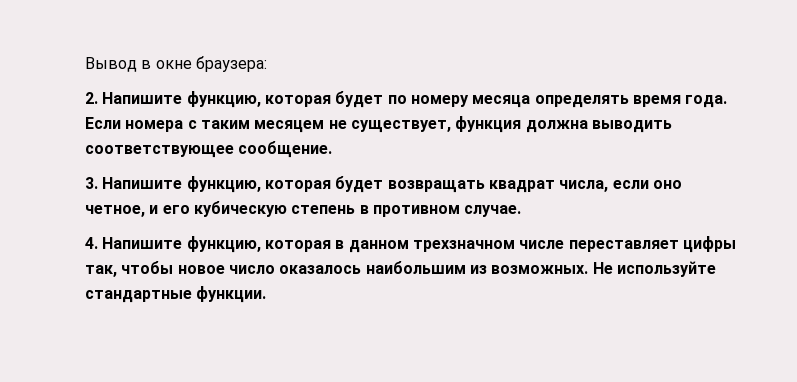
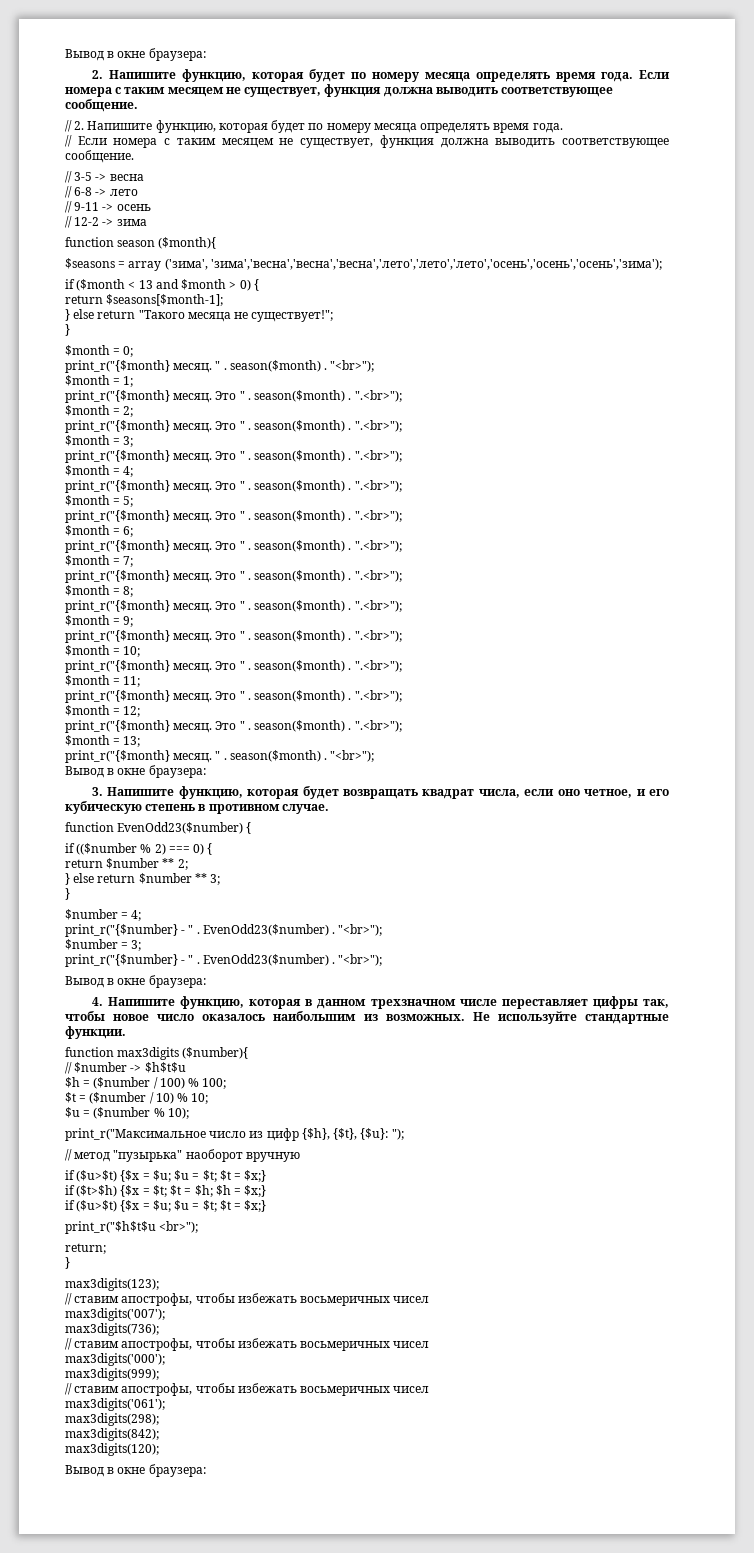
  2. Напишите функцию, которая будет по номеру месяца определять время года. Если номера с таким месяцем не существует, функция должна выводить соответствующее сообщение.
+ // 2. Напишите функцию, которая будет по номеру месяца определять время года.
+ // Если номера с таким месяцем не существует, функция должна выводить соответствующее сообщение.
+ // 3-5 -> весна
+ // 6-8 -> лето
+ // 9-11 -> осень
+ // 12-2 -> зима
+ function season ($month){
+ $seasons = array ('зима', 'зима','весна','весна','весна','лето','лето','лето','осень','осень','осень','зима');
+ if ($month < 13 and $month > 0) {
+ return $seasons[$month-1];
+ } else return "Такого месяца не существует!";
+ }
+ $month = 0;
+ print_r("{$month} месяц. " . season($month) . "<br>");
+ $month = 1;
+ print_r("{$month} месяц. Это " . season($month) . ".<br>");
+ $month = 2;
+ print_r("{$month} месяц. Это " . season($month) . ".<br>");
+ $month = 3;
+ print_r("{$month} месяц. Это " . season($month) . ".<br>");
+ $month = 4;
+ print_r("{$month} месяц. Это " . season($month) . ".<br>");
+ $month = 5;
+ print_r("{$month} месяц. Это " . season($month) . ".<br>");
+ $month = 6;
+ print_r("{$month} месяц. Это " . season($month) . ".<br>");
+ $month = 7;
+ print_r("{$month} месяц. Это " . season($month) . ".<br>");
+ $month = 8;
+ print_r("{$month} месяц. Это " . season($month) . ".<br>");
+ $month = 9;
+ print_r("{$month} месяц. Это " . season($month) . ".<br>");
+ $month = 10;
+ print_r("{$month} месяц. Это " . season($month) . ".<br>");
+ $month = 11;
+ print_r("{$month} месяц. Это " . season($month) . ".<br>");
+ $month = 12;
+ print_r("{$month} месяц. Это " . season($month) . ".<br>");
+ $month = 13;
+ print_r("{$month} месяц. " . season($month) . "<br>");
+ Вывод в окне браузера:
+ function EvenOdd23($number) {
+ if (($number % 2) === 0) {
+ return $number ** 2;
+ } else return $number ** 3;
+ }
+ $number = 4;
+ print_r("{$number} - " . EvenOdd23($number) . "<br>");
+ $number = 3;
+ print_r("{$number} - " . EvenOdd23($number) . "<br>");
+ Вывод в окне браузера:
+ function max3digits ($number){
+ // $number -> $h$t$u
+ $h = ($number / 100) % 100;
+ $t = ($number / 10) % 10;
+ $u = ($number % 10);
+ print_r("Максимальное число из цифр {$h}, {$t}, {$u}: ");
+ // метод "пузырька" наоборот вручную
+ if ($u>$t) {$x = $u; $u = $t; $t = $x;}
+ if ($t>$h) {$x = $t; $t = $h; $h = $x;}
+ if ($u>$t) {$x = $u; $u = $t; $t = $x;}
+ print_r("$h$t$u <br>");
+ return;
+ }
+ max3digits(123);
+ // ставим апострофы, чтобы избежать восьмеричных чисел
+ max3digits('007');
+ max3digits(736);
+ // ставим апострофы, чтобы избежать восьмеричных чисел
+ max3digits('000');
+ max3digits(999);
+ // ставим апострофы, чтобы избежать восьмеричных чисел
+ max3digits('061');
+ max3digits(298);
+ max3digits(842);
+ max3digits(120);
+ Вывод в окне браузера:

